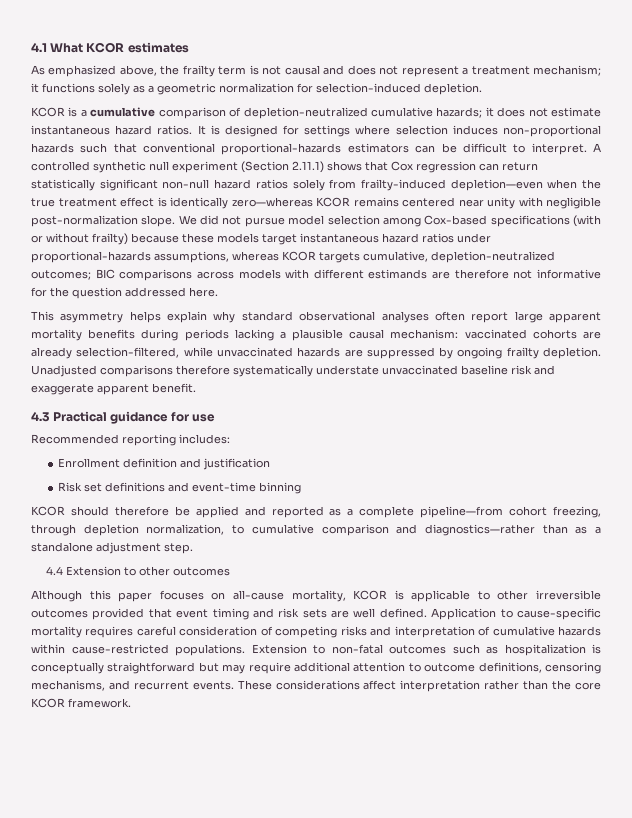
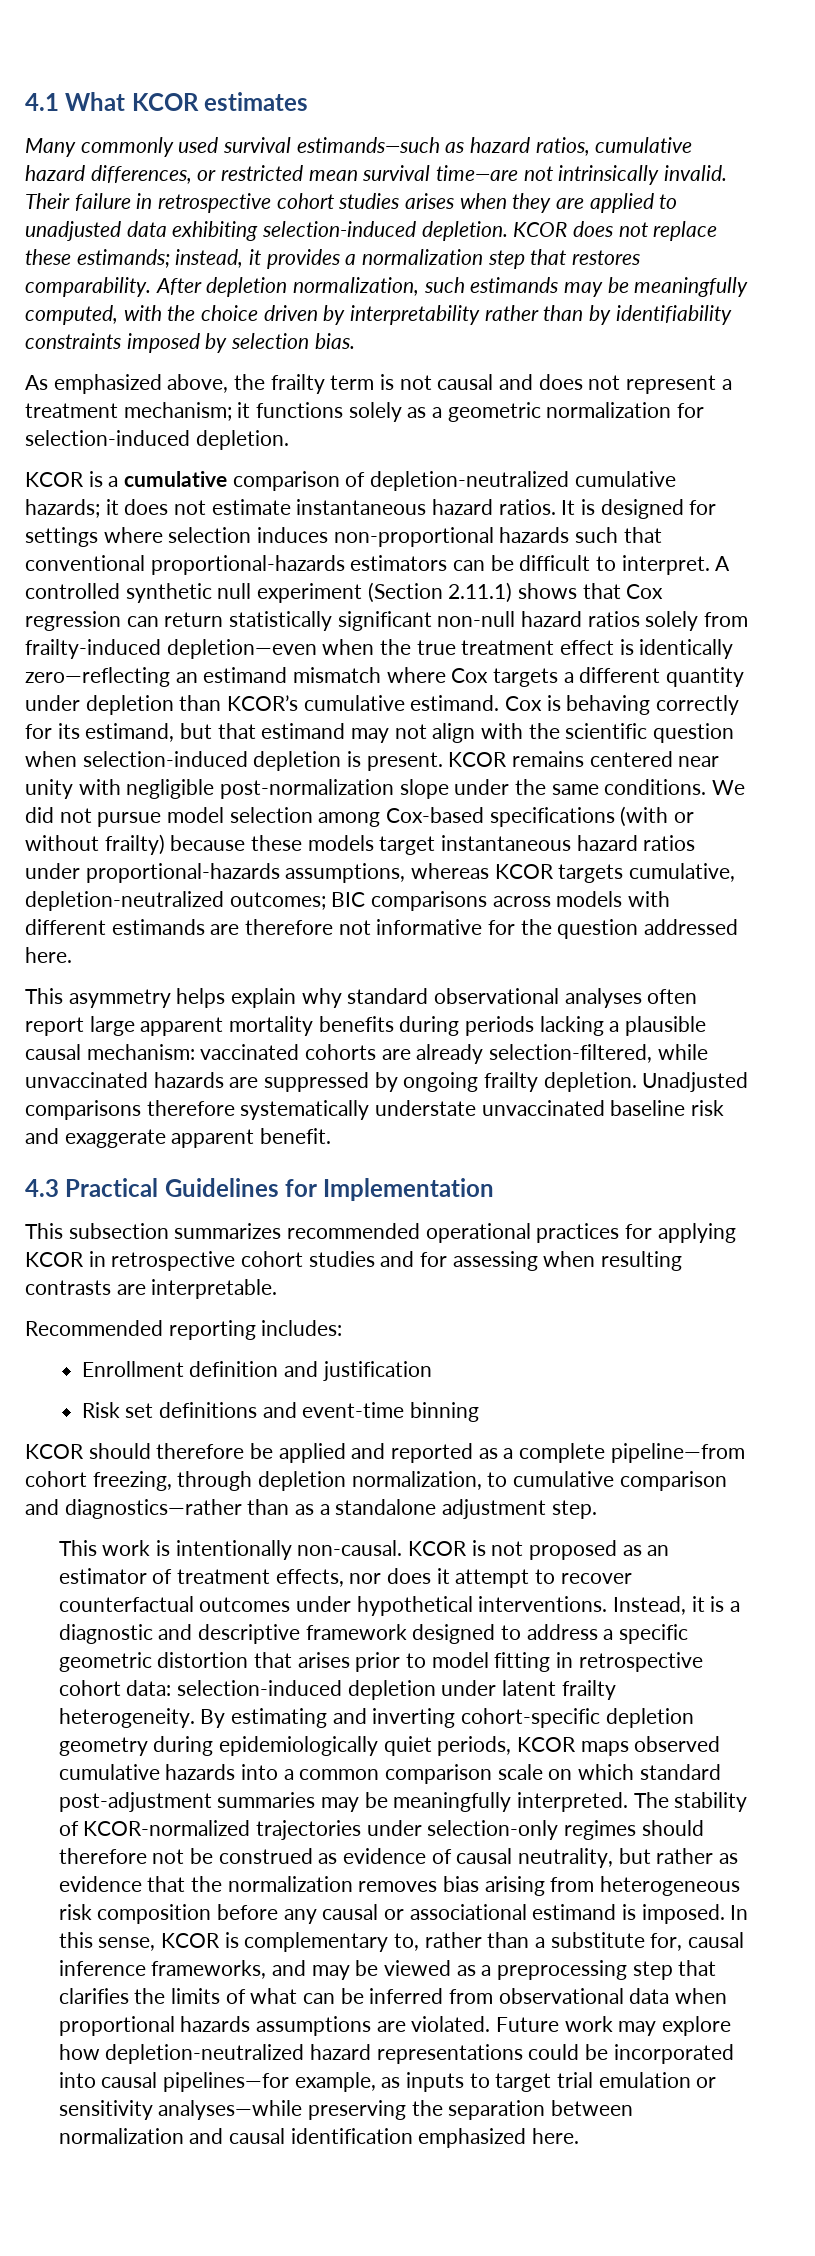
+ Many commonly used survival estimands—such as hazard ratios, cumulative hazard differences, or restricted mean survival time—are not intrinsically invalid. Their failure in retrospective cohort studies arises when they are applied to unadjusted data exhibiting selection-induced depletion. KCOR does not replace these estimands; instead, it provides a normalization step that restores comparability. After depletion normalization, such estimands may be meaningfully computed, with the choice driven by interpretability rather than by identifiability constraints imposed by selection bias.
- A controlled synthetic null experiment (Section 2.11.1) shows that Cox regression can return statistically significant non-null hazard ratios solely from frailty-induced depletion—even when the true treatment effect is identically zero—whereas KCOR remains centered near unity with negligible post-normalization slope.
+ A controlled synthetic null experiment (Section 2.11.1) shows that Cox regression can return statistically significant non-null hazard ratios solely from frailty-induced depletion—even when the true treatment effect is identically zero—reflecting an estimand mismatch where Cox targets a different quantity under depletion than KCOR’s cumulative estimand. Cox is behaving correctly for its estimand, but that estimand may not align with the scientific question when selection-induced depletion is present. KCOR remains centered near unity with negligible post-normalization slope under the same conditions.
- 4.3 Practical guidance for use
+ 4.3 Practical Guidelines for Implementation
+ This subsection summarizes recommended operational practices for applying KCOR in retrospective cohort studies and for assessing when resulting contrasts are interpretable.
- 4.4 Extension to other outcomes
- Although this paper focuses on all-cause mortality, KCOR is applicable to other irreversible outcomes provided that event timing and risk sets are well defined. Application to cause-specific mortality requires careful consideration of competing risks and interpretation of cumulative hazards within cause-restricted populations. Extension to non-fatal outcomes such as hospitalization is conceptually straightforward but may require additional attention to outcome definitions, censoring mechanisms, and recurrent events. These considerations affect interpretation rather than the core KCOR framework.
+ This work is intentionally non-causal. KCOR is not proposed as an estimator of treatment effects, nor does it attempt to recover counterfactual outcomes under hypothetical interventions. Instead, it is a diagnostic and descriptive framework designed to address a specific geometric distortion that arises prior to model fitting in retrospective cohort data: selection-induced depletion under latent frailty heterogeneity. By estimating and inverting cohort-specific depletion geometry during epidemiologically quiet periods, KCOR maps observed cumulative hazards into a common comparison scale on which standard post-adjustment summaries may be meaningfully interpreted. The stability of KCOR-normalized trajectories under selection-only regimes should therefore not be construed as evidence of causal neutrality, but rather as evidence that the normalization removes bias arising from heterogeneous risk composition before any causal or associational estimand is imposed. In this sense, KCOR is complementary to, rather than a substitute for, causal inference frameworks, and may be viewed as a preprocessing step that clarifies the limits of what can be inferred from observational data when proportional hazards assumptions are violated. Future work may explore how depletion-neutralized hazard representations could be incorporated into causal pipelines—for example, as inputs to target trial emulation or sensitivity analyses—while preserving the separation between normalization and causal identification emphasized here.

